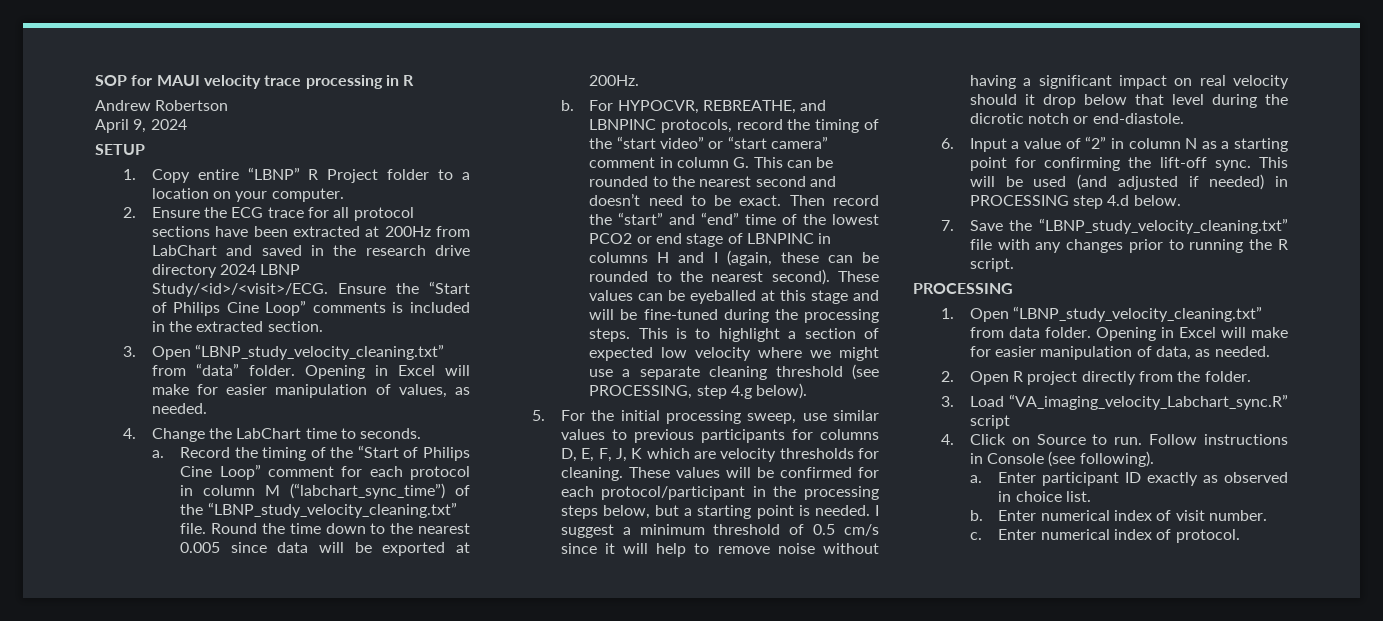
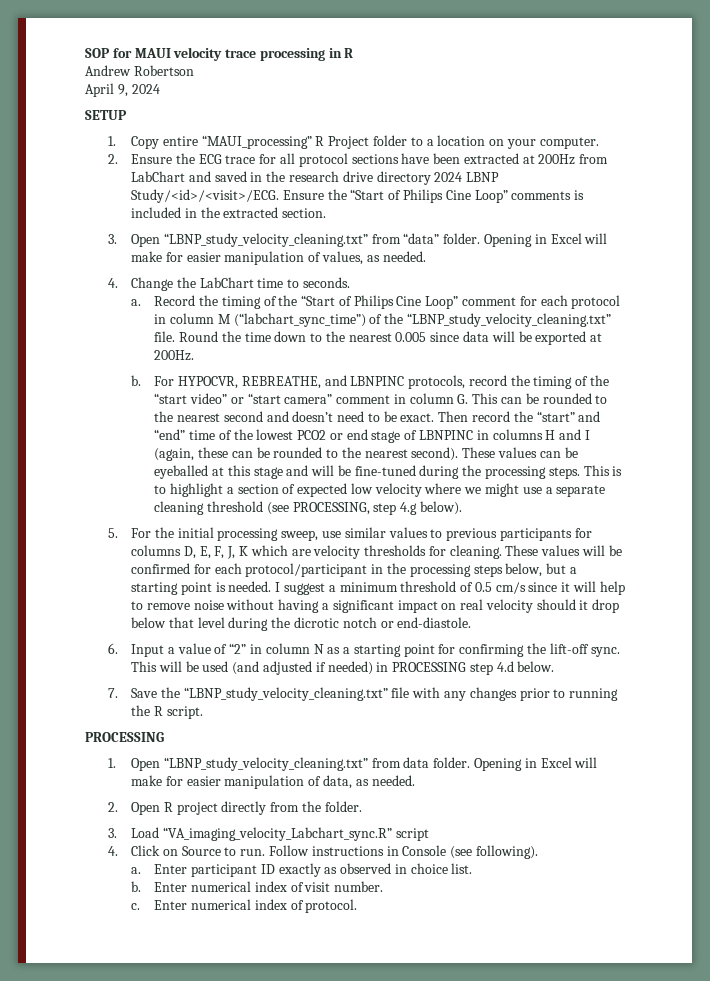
- 1. Copy entire “LBNP” R Project folder to a location on your computer.
+ 1. Copy entire “MAUI_processing” R Project folder to a location on your computer.

